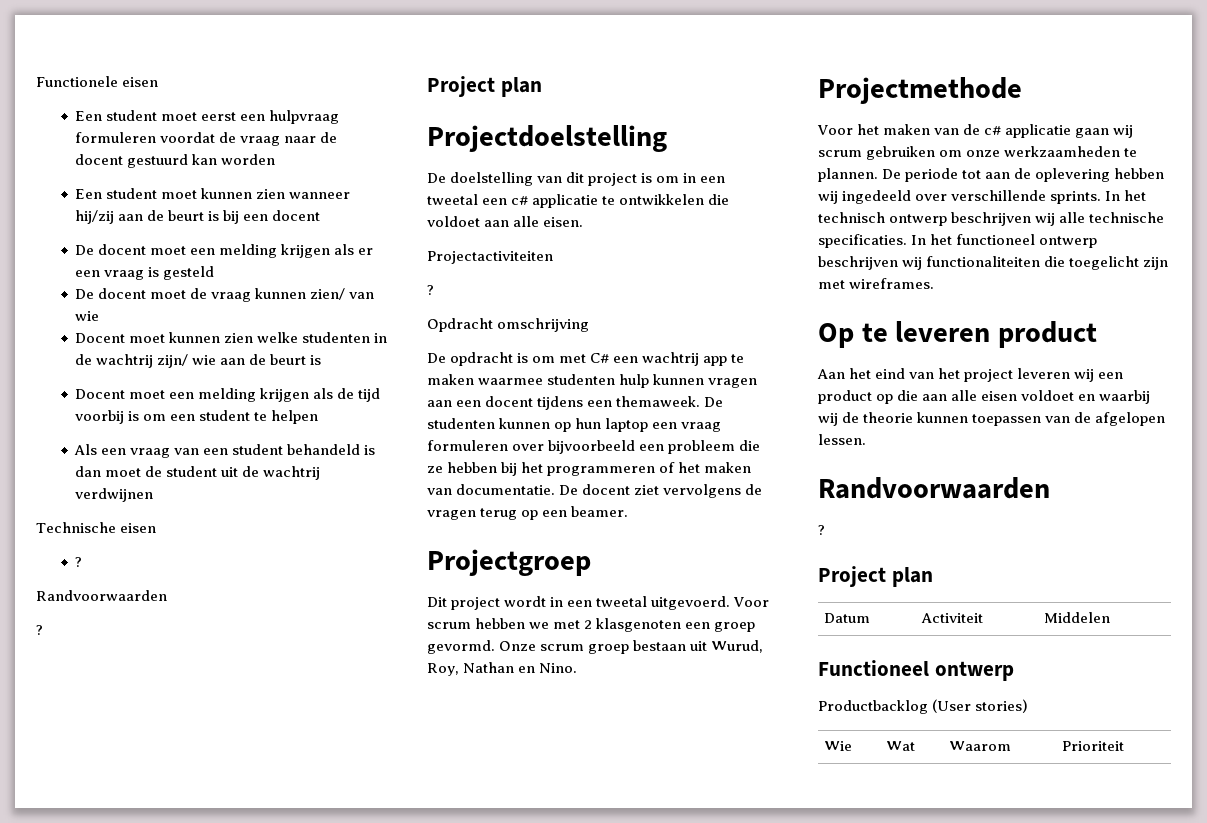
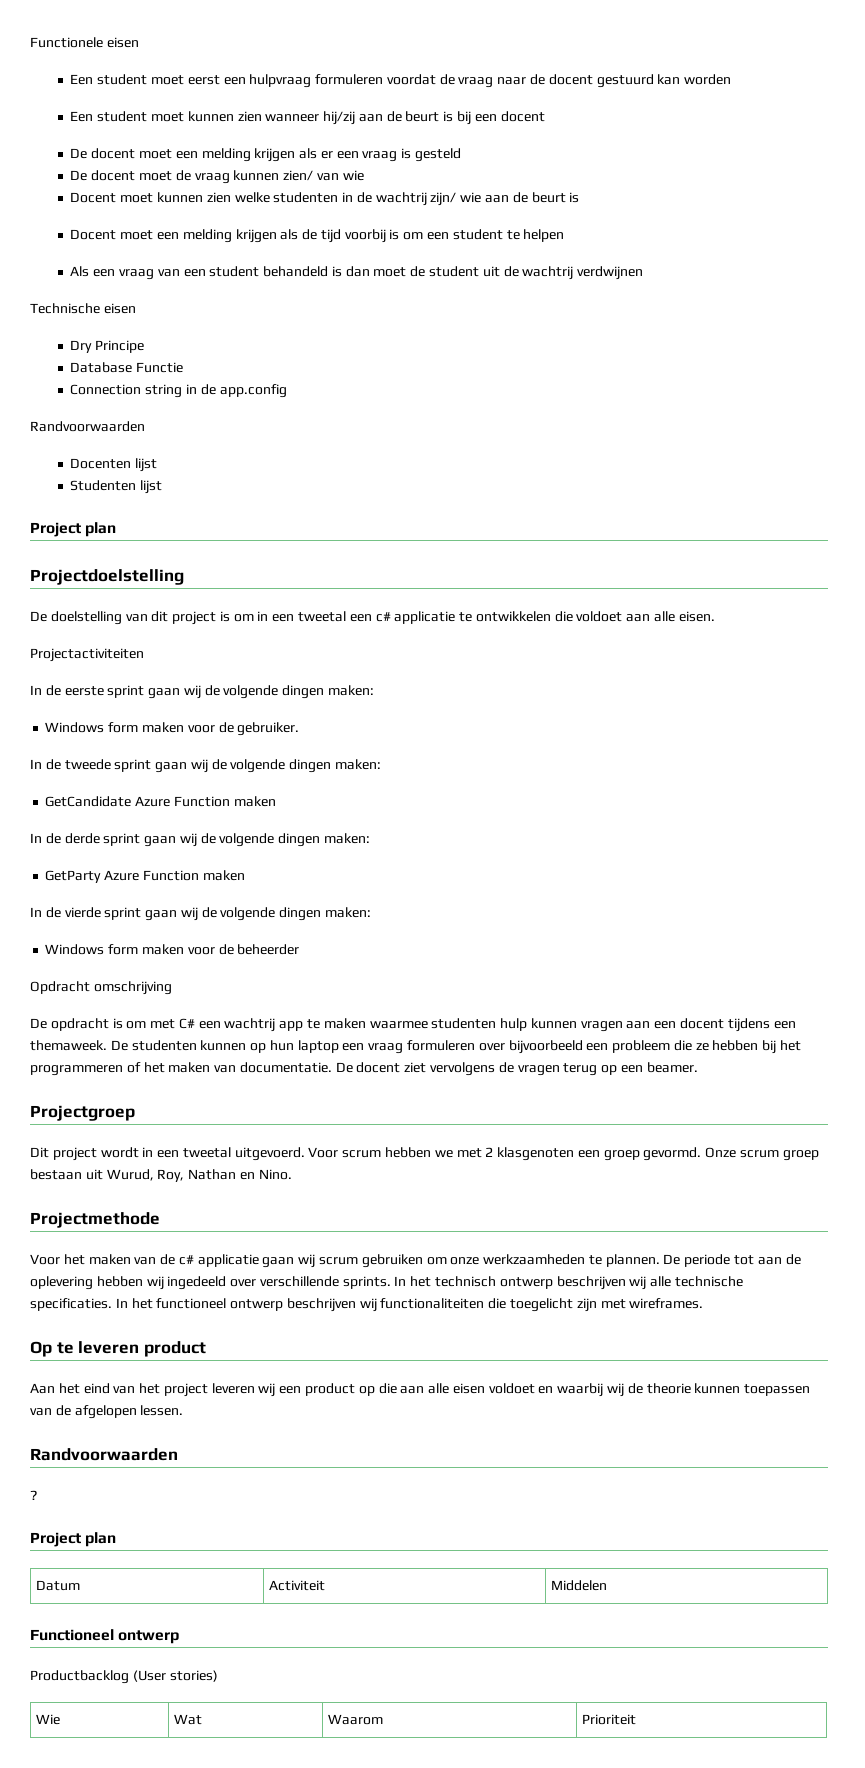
  Technische eisen
- ?
+ Dry Principe
+ Database Functie
+ Connection string in de app.config
  Randvoorwaarden
- ?
+ Docenten lijst
+ Studenten lijst
  Projectactiviteiten
- ?
+ In de eerste sprint gaan wij de volgende dingen maken:
+ Windows form maken voor de gebruiker.
+ In de tweede sprint gaan wij de volgende dingen maken:
+ GetCandidate Azure Function maken
+ In de derde sprint gaan wij de volgende dingen maken:
+ GetParty Azure Function maken
+ In de vierde sprint gaan wij de volgende dingen maken:
+ Windows form maken voor de beheerder

